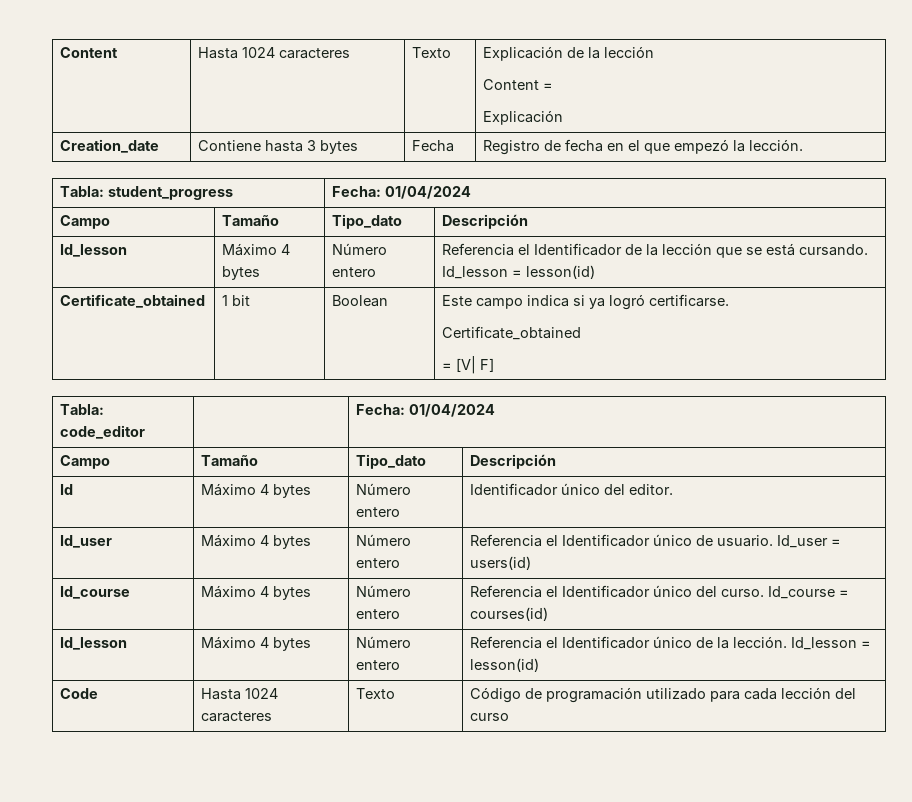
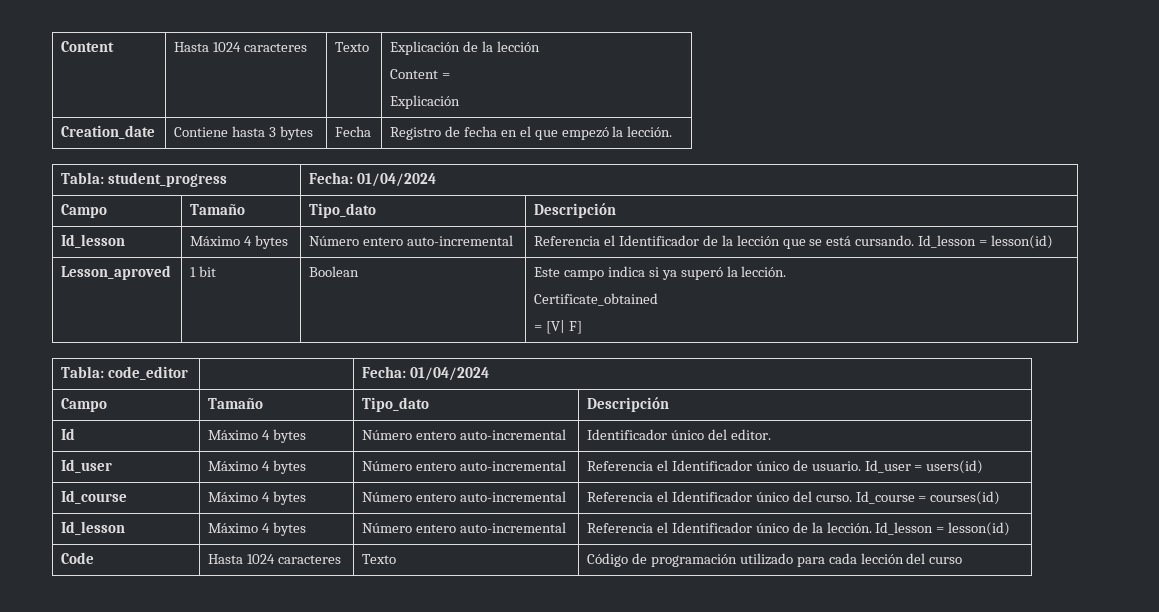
- Id_lesson | Máximo 4 bytes | Número entero | Referencia el Identificador de la lección que se está cursando. Id_lesson = lesson(id)
+ Id_lesson | Máximo 4 bytes | Número entero auto-incremental | Referencia el Identificador de la lección que se está cursando. Id_lesson = lesson(id)
- Certificate_obtained | 1 bit | Boolean | Este campo indica si ya logró certificarse.
+ Lesson_aproved | 1 bit | Boolean | Este campo indica si ya superó la lección.
- Id | Máximo 4 bytes | Número entero | Identificador único del editor.
+ Id | Máximo 4 bytes | Número entero auto-incremental | Identificador único del editor.
- Id_user | Máximo 4 bytes | Número entero | Referencia el Identificador único de usuario. Id_user = users(id)
+ Id_user | Máximo 4 bytes | Número entero auto-incremental | Referencia el Identificador único de usuario. Id_user = users(id)
- Id_course | Máximo 4 bytes | Número entero | Referencia el Identificador único del curso. Id_course = courses(id)
+ Id_course | Máximo 4 bytes | Número entero auto-incremental | Referencia el Identificador único del curso. Id_course = courses(id)
- Id_lesson | Máximo 4 bytes | Número entero | Referencia el Identificador único de la lección. Id_lesson = lesson(id)
+ Id_lesson | Máximo 4 bytes | Número entero auto-incremental | Referencia el Identificador único de la lección. Id_lesson = lesson(id)

